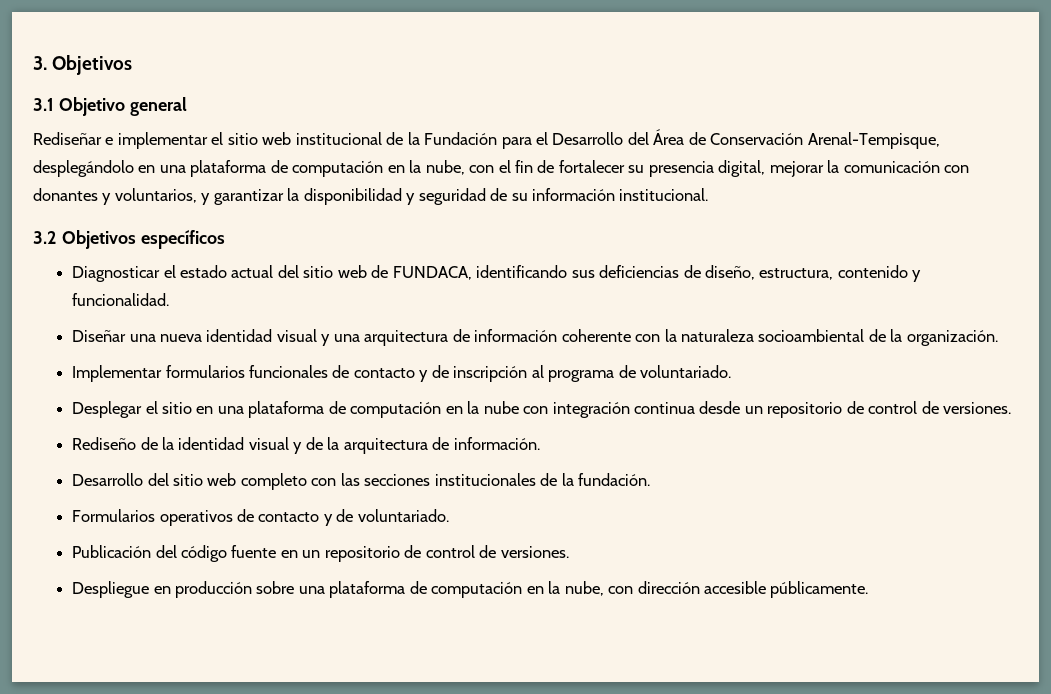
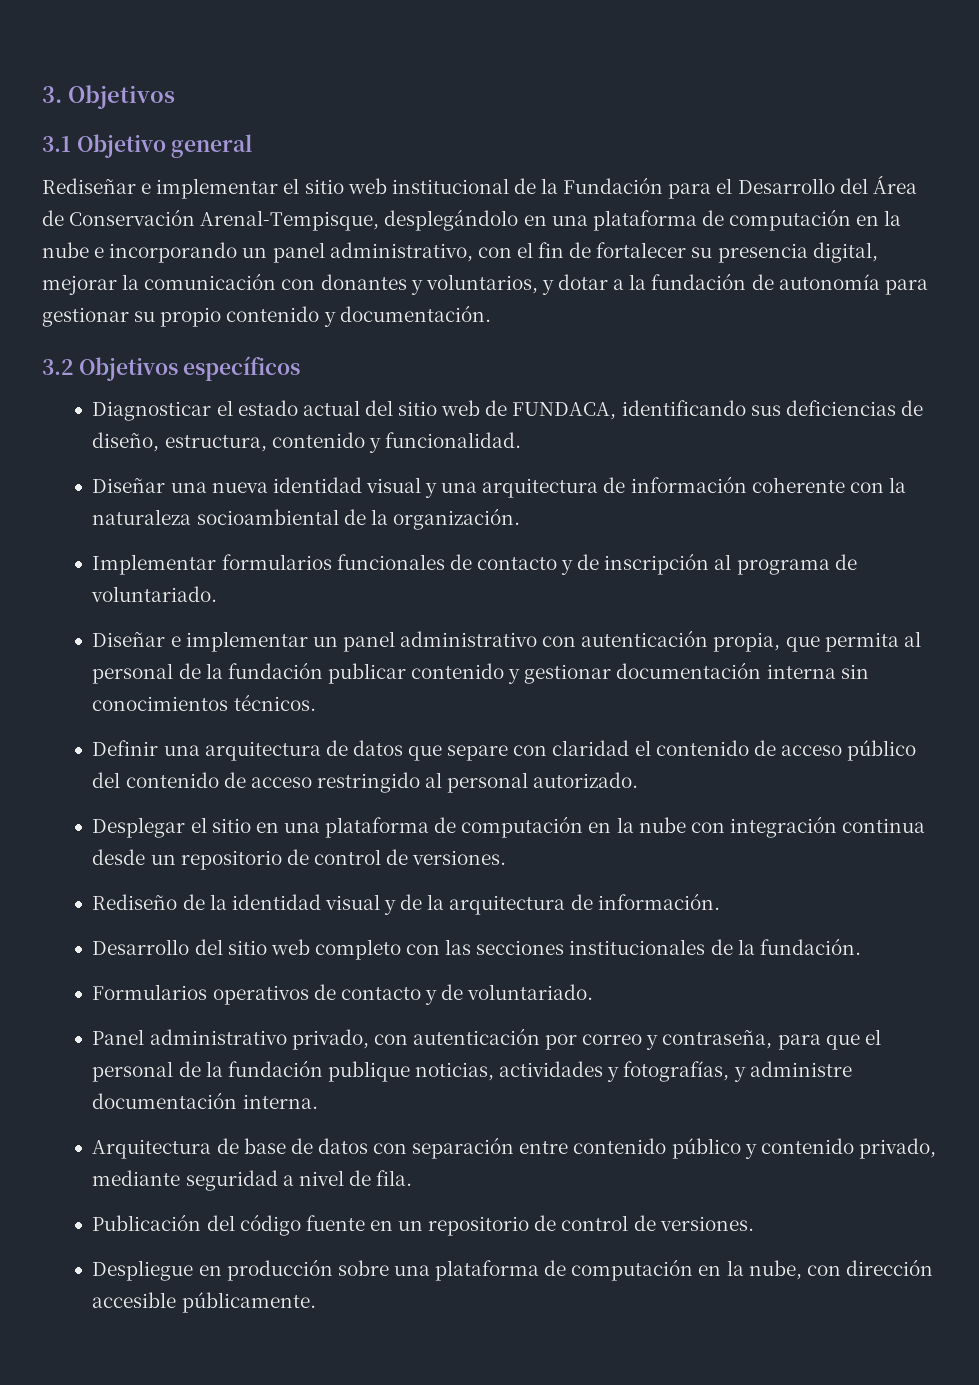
- Rediseñar e implementar el sitio web institucional de la Fundación para el Desarrollo del Área de Conservación Arenal-Tempisque, desplegándolo en una plataforma de computación en la nube, con el fin de fortalecer su presencia digital, mejorar la comunicación con donantes y voluntarios, y garantizar la disponibilidad y seguridad de su información institucional.
+ Rediseñar e implementar el sitio web institucional de la Fundación para el Desarrollo del Área de Conservación Arenal-Tempisque, desplegándolo en una plataforma de computación en la nube e incorporando un panel administrativo, con el fin de fortalecer su presencia digital, mejorar la comunicación con donantes y voluntarios, y dotar a la fundación de autonomía para gestionar su propio contenido y documentación.
+ Diseñar e implementar un panel administrativo con autenticación propia, que permita al personal de la fundación publicar contenido y gestionar documentación interna sin conocimientos técnicos.
+ Definir una arquitectura de datos que separe con claridad el contenido de acceso público del contenido de acceso restringido al personal autorizado.
+ Panel administrativo privado, con autenticación por correo y contraseña, para que el personal de la fundación publique noticias, actividades y fotografías, y administre documentación interna.
+ Arquitectura de base de datos con separación entre contenido público y contenido privado, mediante seguridad a nivel de fila.

